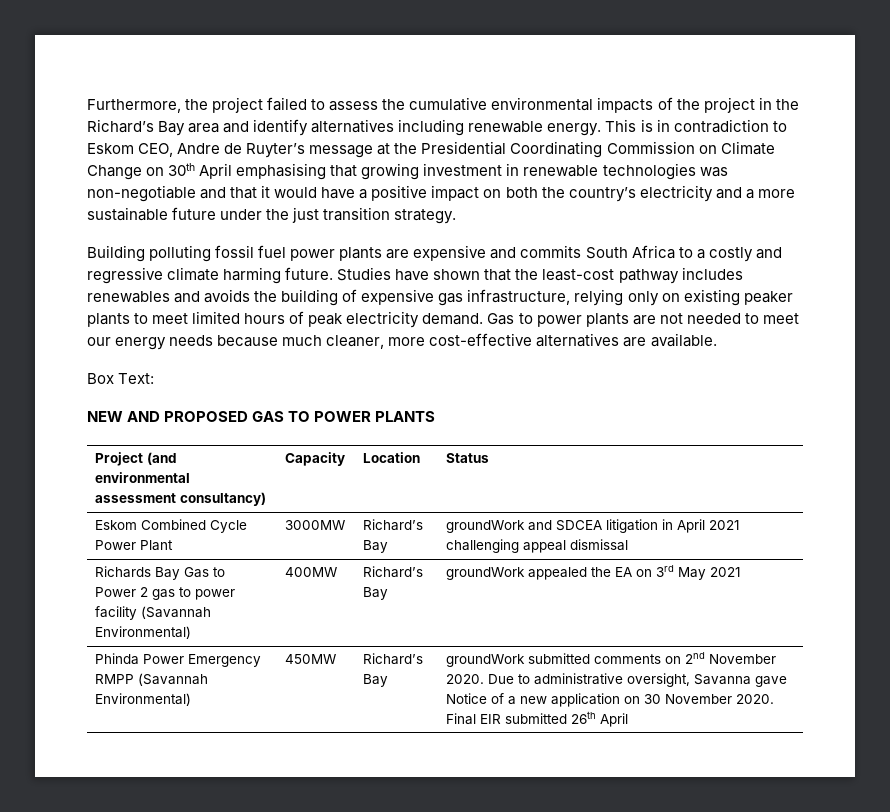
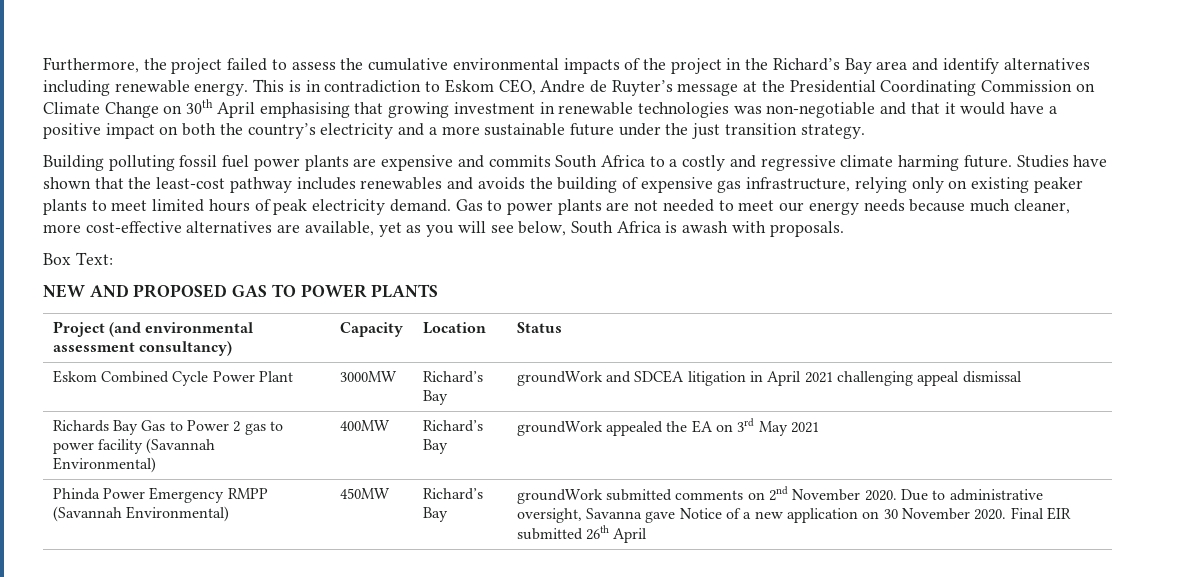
- Gas to power plants are not needed to meet our energy needs because much cleaner, more cost-effective alternatives are available.
+ Gas to power plants are not needed to meet our energy needs because much cleaner, more cost-effective alternatives are available, yet as you will see below, South Africa is awash with proposals.

